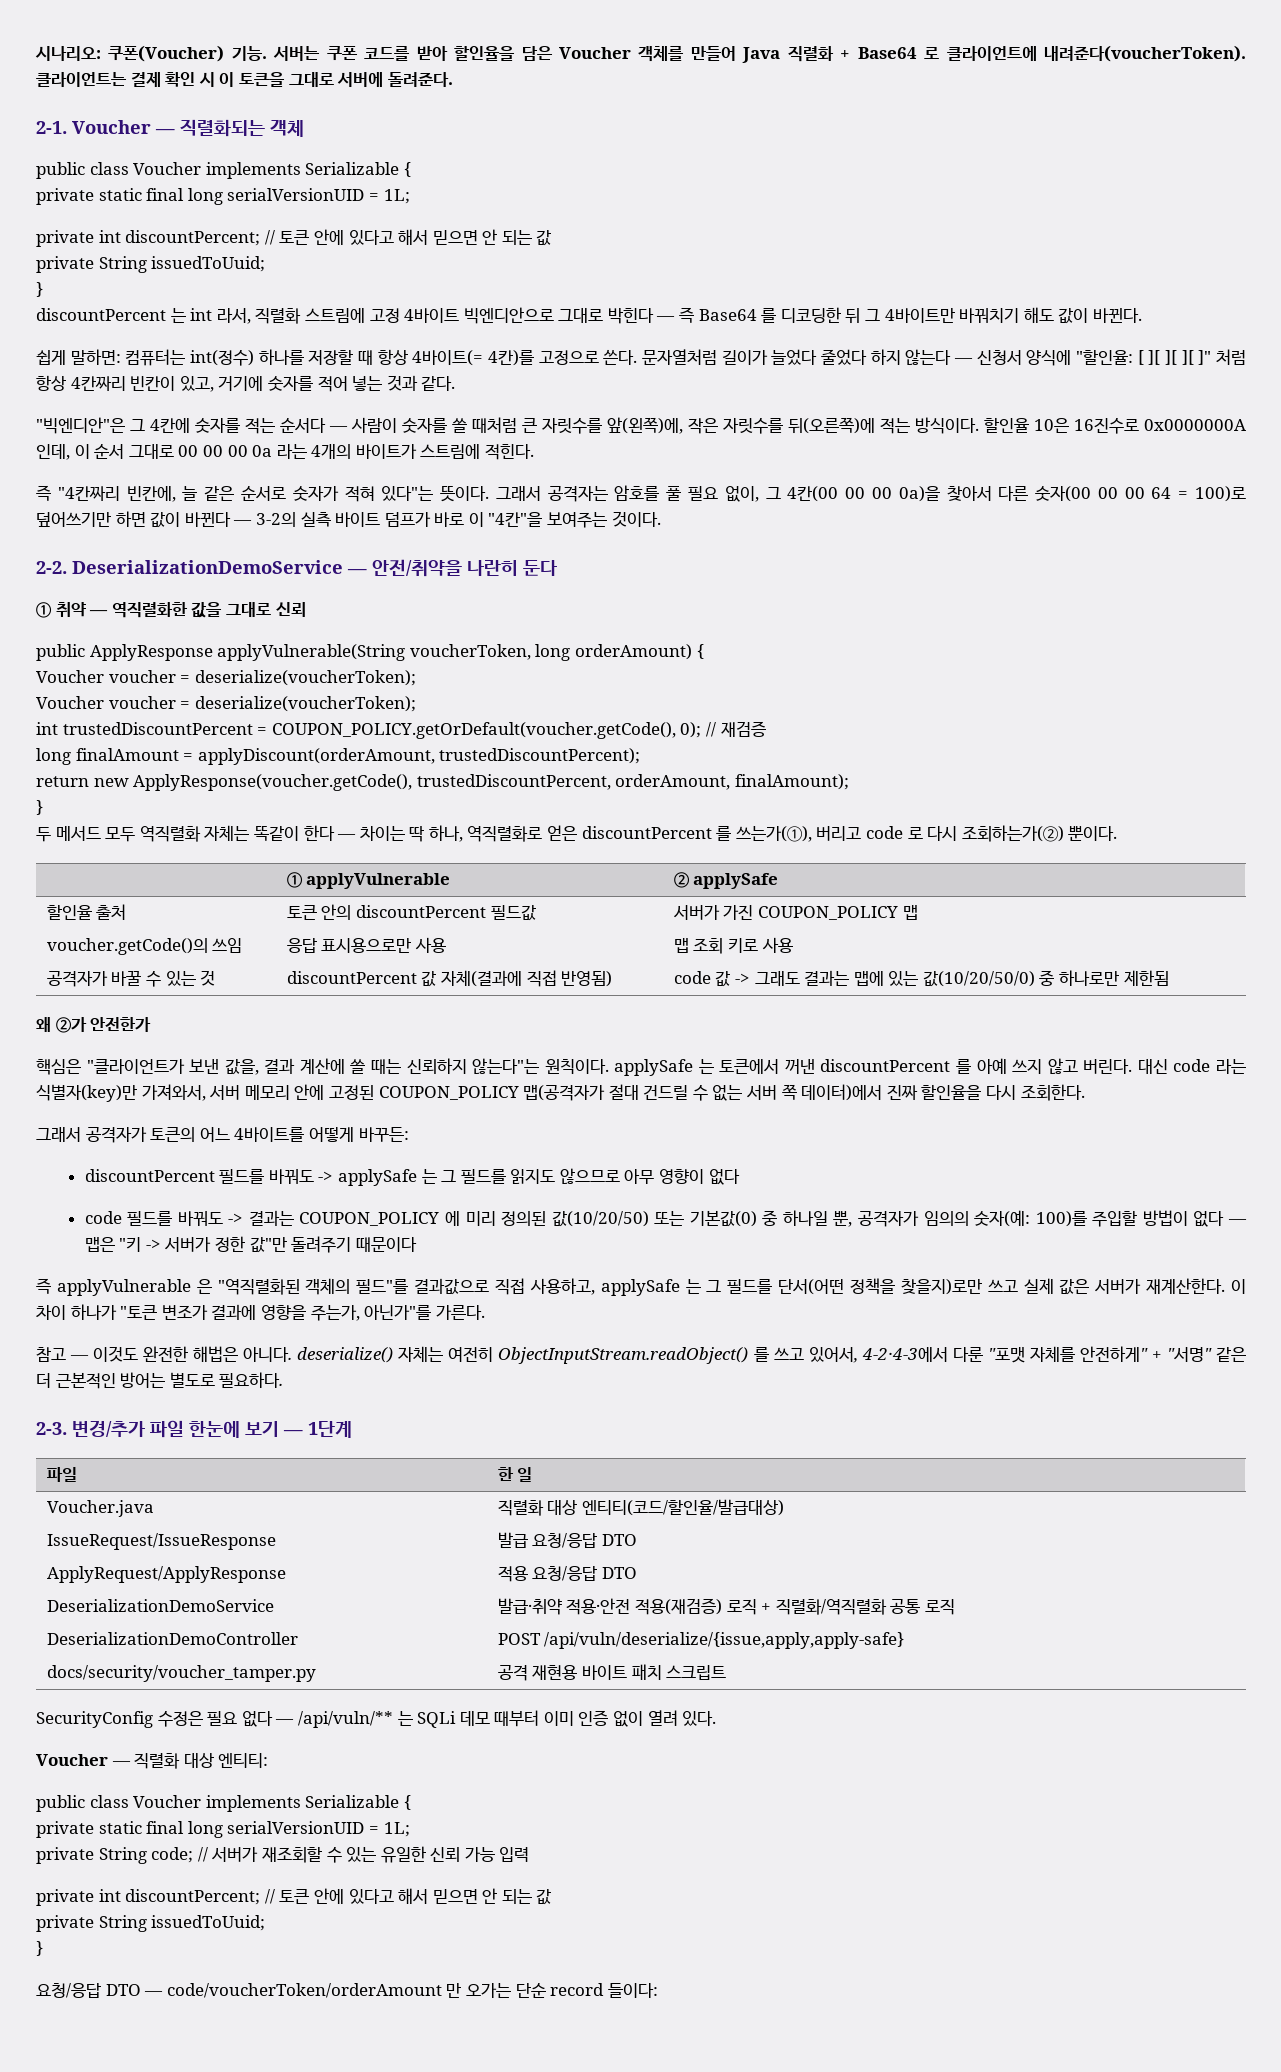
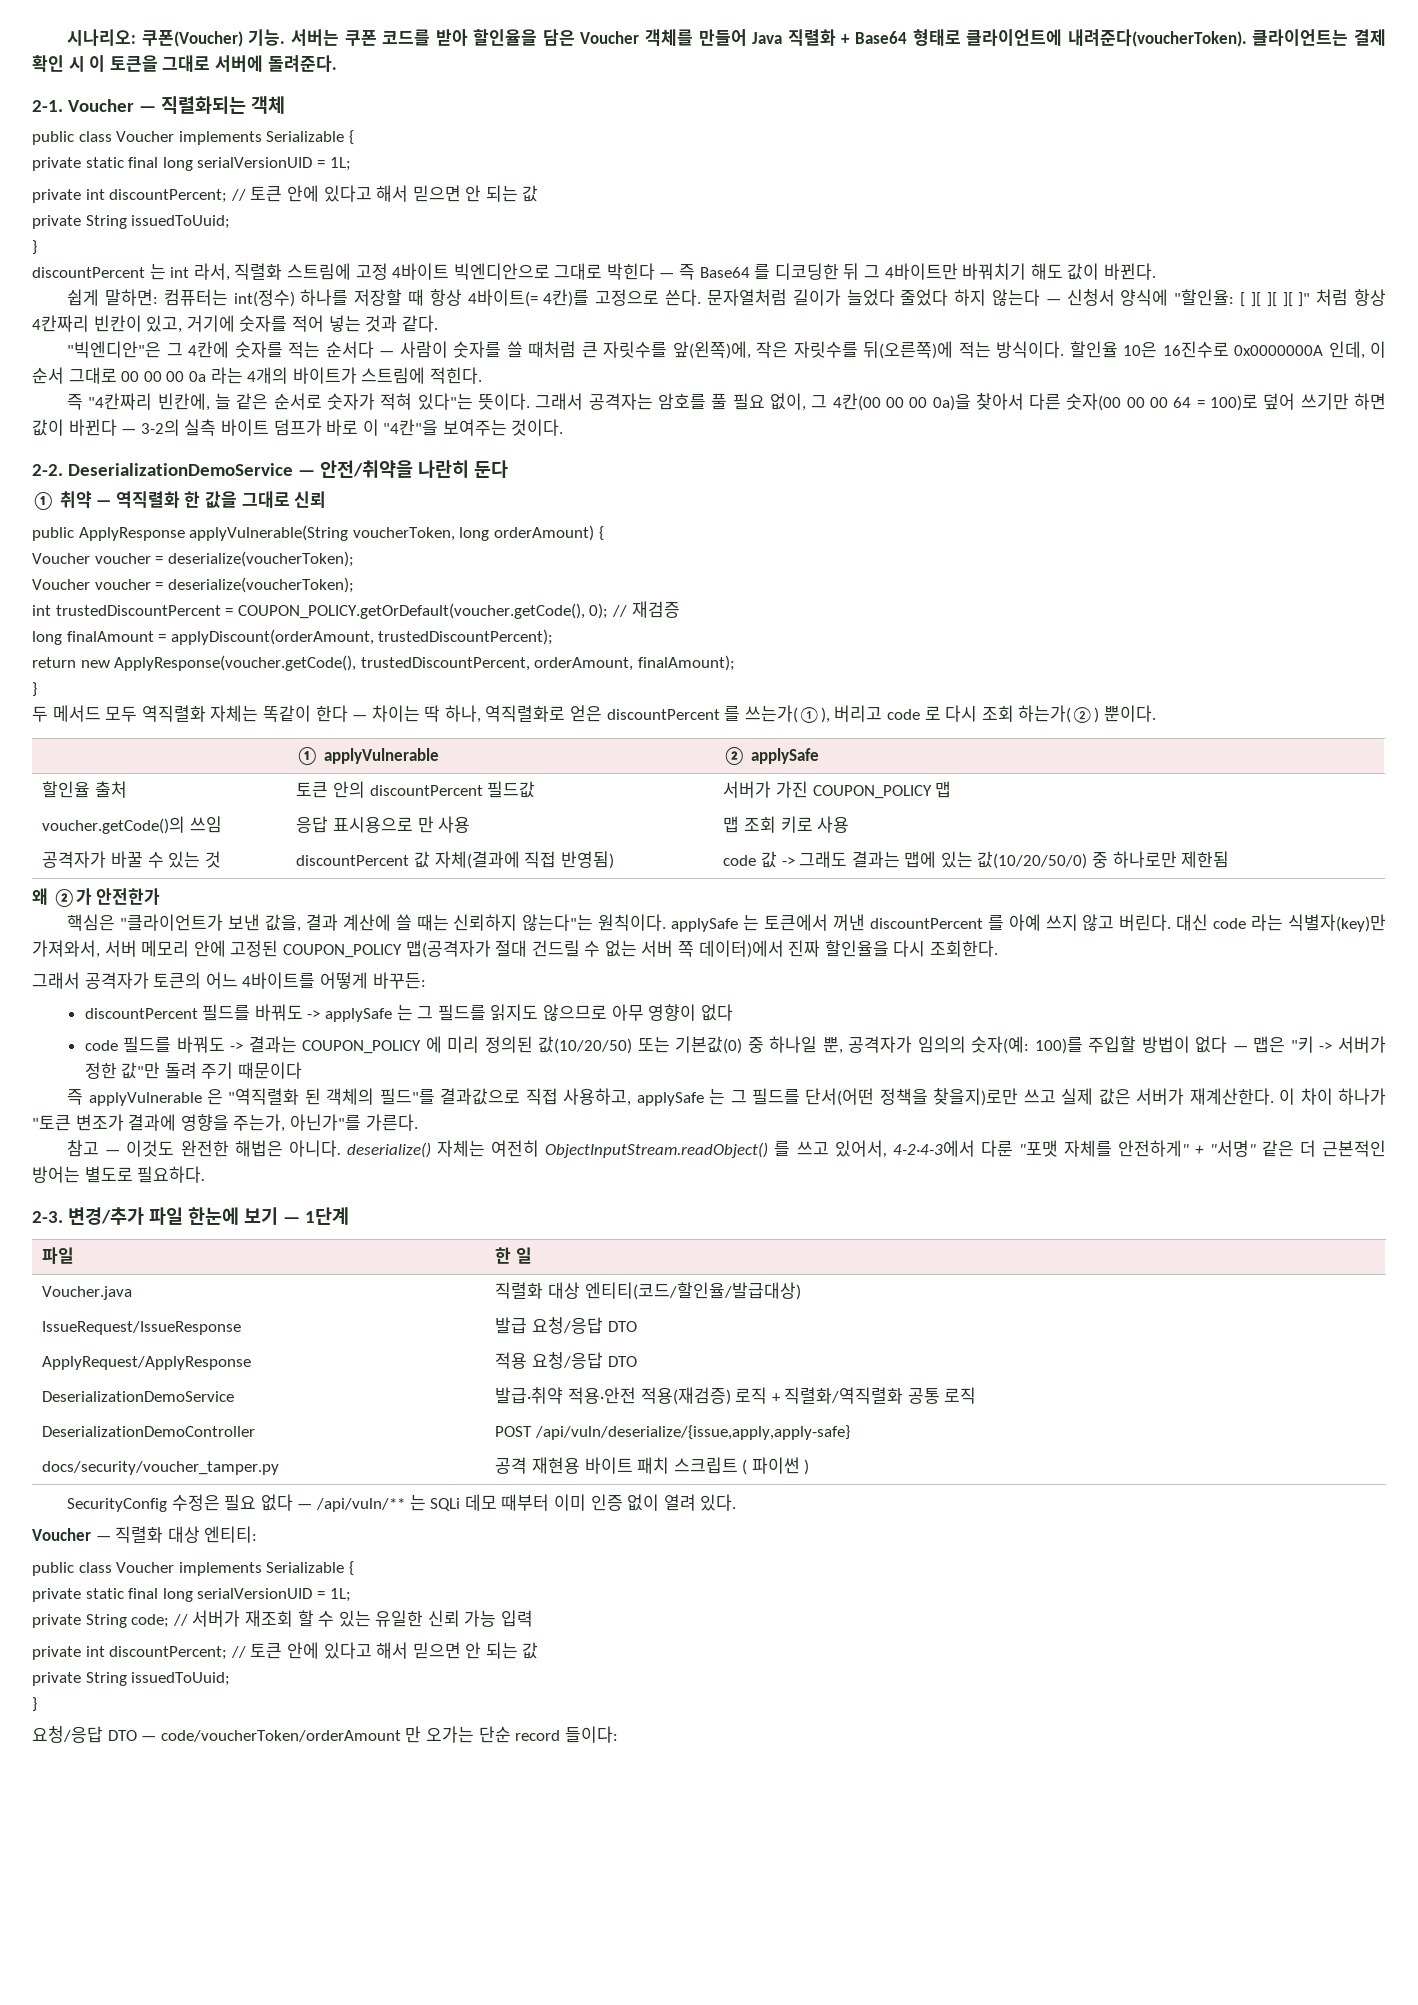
- 서버는 쿠폰 코드를 받아 할인율을 담은 Voucher 객체를 만들어 Java 직렬화 + Base64 로 클라이언트에 내려준다(voucherToken).
+ 서버는 쿠폰 코드를 받아 할인율을 담은 Voucher 객체를 만들어 Java 직렬화 + Base64 형태로 클라이언트에 내려준다(voucherToken).
- 그래서 공격자는 암호를 풀 필요 없이, 그 4칸(00 00 00 0a)을 찾아서 다른 숫자(00 00 00 64 = 100)로 덮어쓰기만 하면 값이 바뀐다 — 3-2의 실측 바이트 덤프가 바로 이 "4칸"을 보여주는 것이다.
+ 그래서 공격자는 암호를 풀 필요 없이, 그 4칸(00 00 00 0a)을 찾아서 다른 숫자(00 00 00 64 = 100)로 덮어 쓰기만 하면 값이 바뀐다 — 3-2의 실측 바이트 덤프가 바로 이 "4칸"을 보여주는 것이다.
- ① 취약 — 역직렬화한 값을 그대로 신뢰
+ ① 취약 — 역직렬화 한 값을 그대로 신뢰
- 두 메서드 모두 역직렬화 자체는 똑같이 한다 — 차이는 딱 하나, 역직렬화로 얻은 discountPercent 를 쓰는가(①), 버리고 code 로 다시 조회하는가(②) 뿐이다.
+ 두 메서드 모두 역직렬화 자체는 똑같이 한다 — 차이는 딱 하나, 역직렬화로 얻은 discountPercent 를 쓰는가(①), 버리고 code 로 다시 조회 하는가(②) 뿐이다.
- voucher.getCode()의 쓰임 | 응답 표시용으로만 사용 | 맵 조회 키로 사용
+ voucher.getCode()의 쓰임 | 응답 표시용으로 만 사용 | 맵 조회 키로 사용
- code 필드를 바꿔도 -> 결과는 COUPON_POLICY 에 미리 정의된 값(10/20/50) 또는 기본값(0) 중 하나일 뿐, 공격자가 임의의 숫자(예: 100)를 주입할 방법이 없다 — 맵은 "키 -> 서버가 정한 값"만 돌려주기 때문이다
+ code 필드를 바꿔도 -> 결과는 COUPON_POLICY 에 미리 정의된 값(10/20/50) 또는 기본값(0) 중 하나일 뿐, 공격자가 임의의 숫자(예: 100)를 주입할 방법이 없다 — 맵은 "키 -> 서버가 정한 값"만 돌려 주기 때문이다
- 즉 applyVulnerable 은 "역직렬화된 객체의 필드"를 결과값으로 직접 사용하고, applySafe 는 그 필드를 단서(어떤 정책을 찾을지)로만 쓰고 실제 값은 서버가 재계산한다.
+ 즉 applyVulnerable 은 "역직렬화 된 객체의 필드"를 결과값으로 직접 사용하고, applySafe 는 그 필드를 단서(어떤 정책을 찾을지)로만 쓰고 실제 값은 서버가 재계산한다.
- docs/security/voucher_tamper.py | 공격 재현용 바이트 패치 스크립트
+ docs/security/voucher_tamper.py | 공격 재현용 바이트 패치 스크립트 ( 파이썬 )
- private String code; // 서버가 재조회할 수 있는 유일한 신뢰 가능 입력
+ private String code; // 서버가 재조회 할 수 있는 유일한 신뢰 가능 입력

